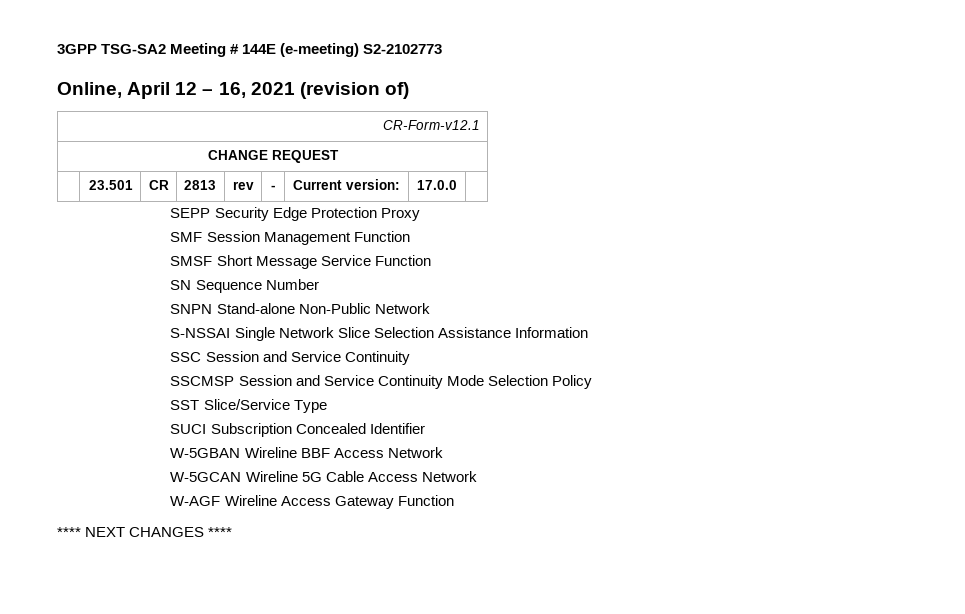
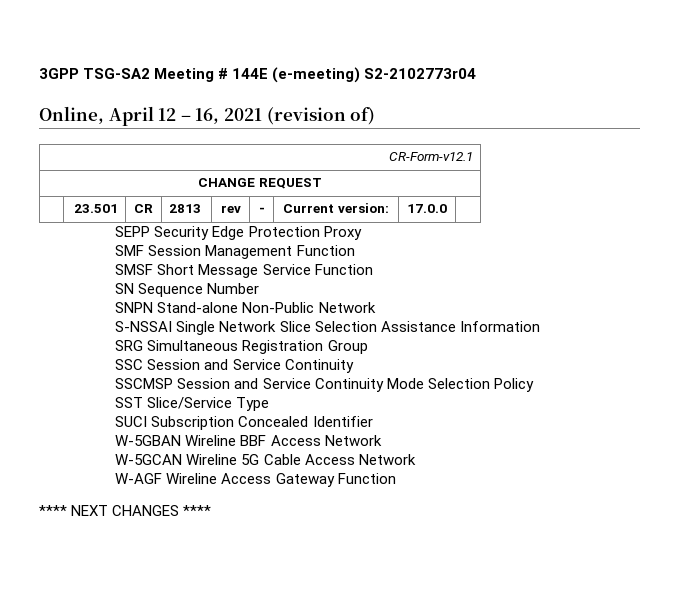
- 3GPP TSG-SA2 Meeting # 144E (e-meeting) S2-2102773
+ 3GPP TSG-SA2 Meeting # 144E (e-meeting) S2-2102773r04
+ SRG Simultaneous Registration Group

